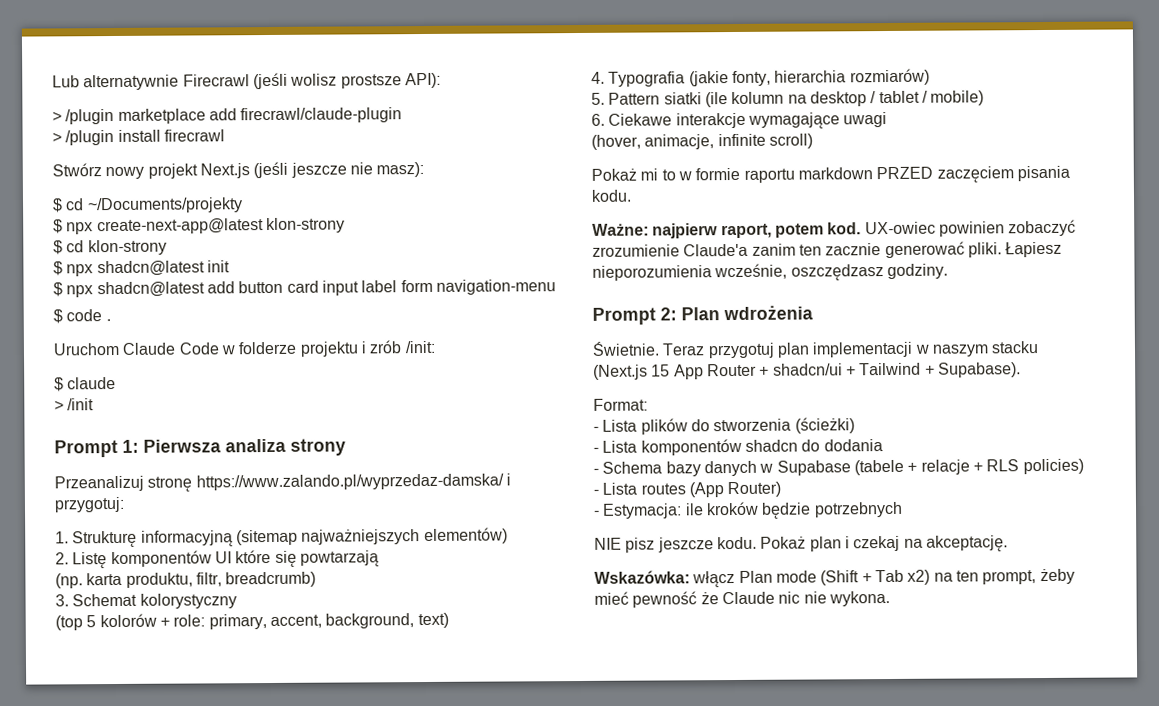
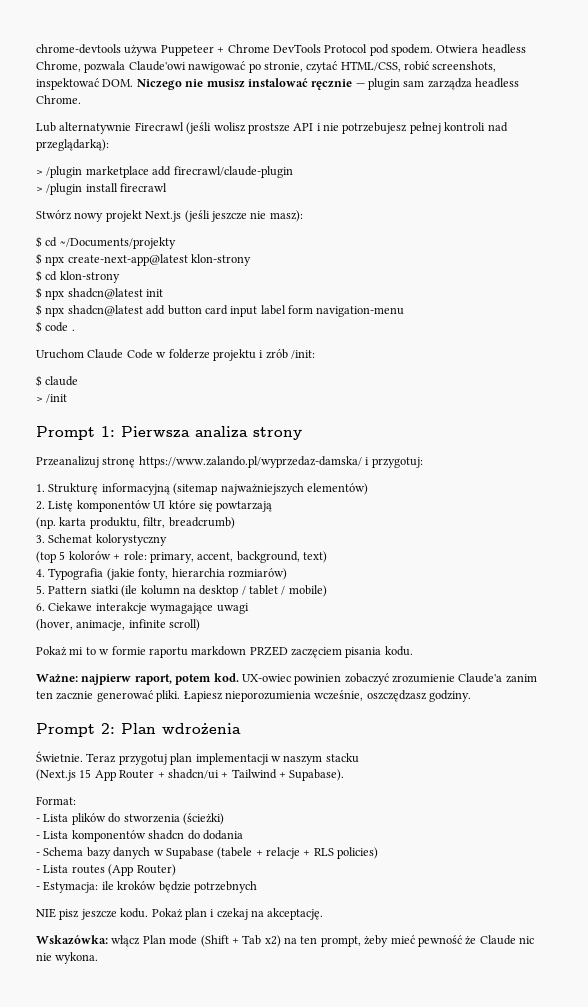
+ chrome-devtools używa Puppeteer + Chrome DevTools Protocol pod spodem. Otwiera headless Chrome, pozwala Claude'owi nawigować po stronie, czytać HTML/CSS, robić screenshots, inspektować DOM. Niczego nie musisz instalować ręcznie — plugin sam zarządza headless Chrome.
- Lub alternatywnie Firecrawl (jeśli wolisz prostsze API):
+ Lub alternatywnie Firecrawl (jeśli wolisz prostsze API i nie potrzebujesz pełnej kontroli nad przeglądarką):

